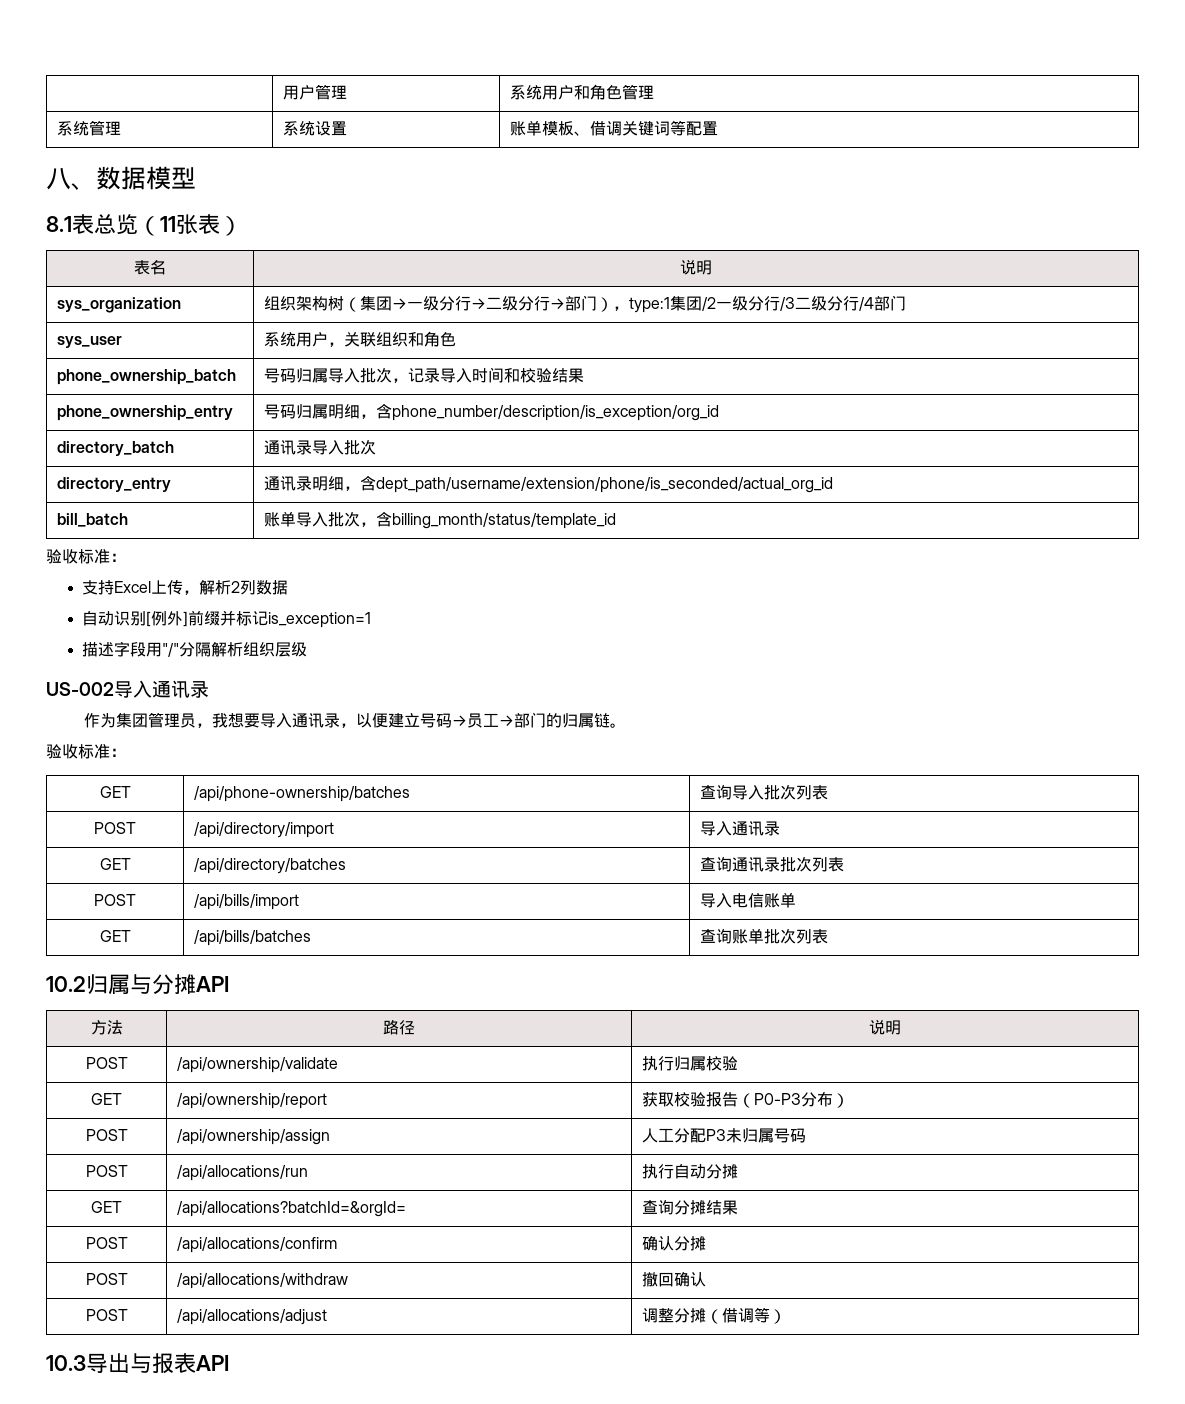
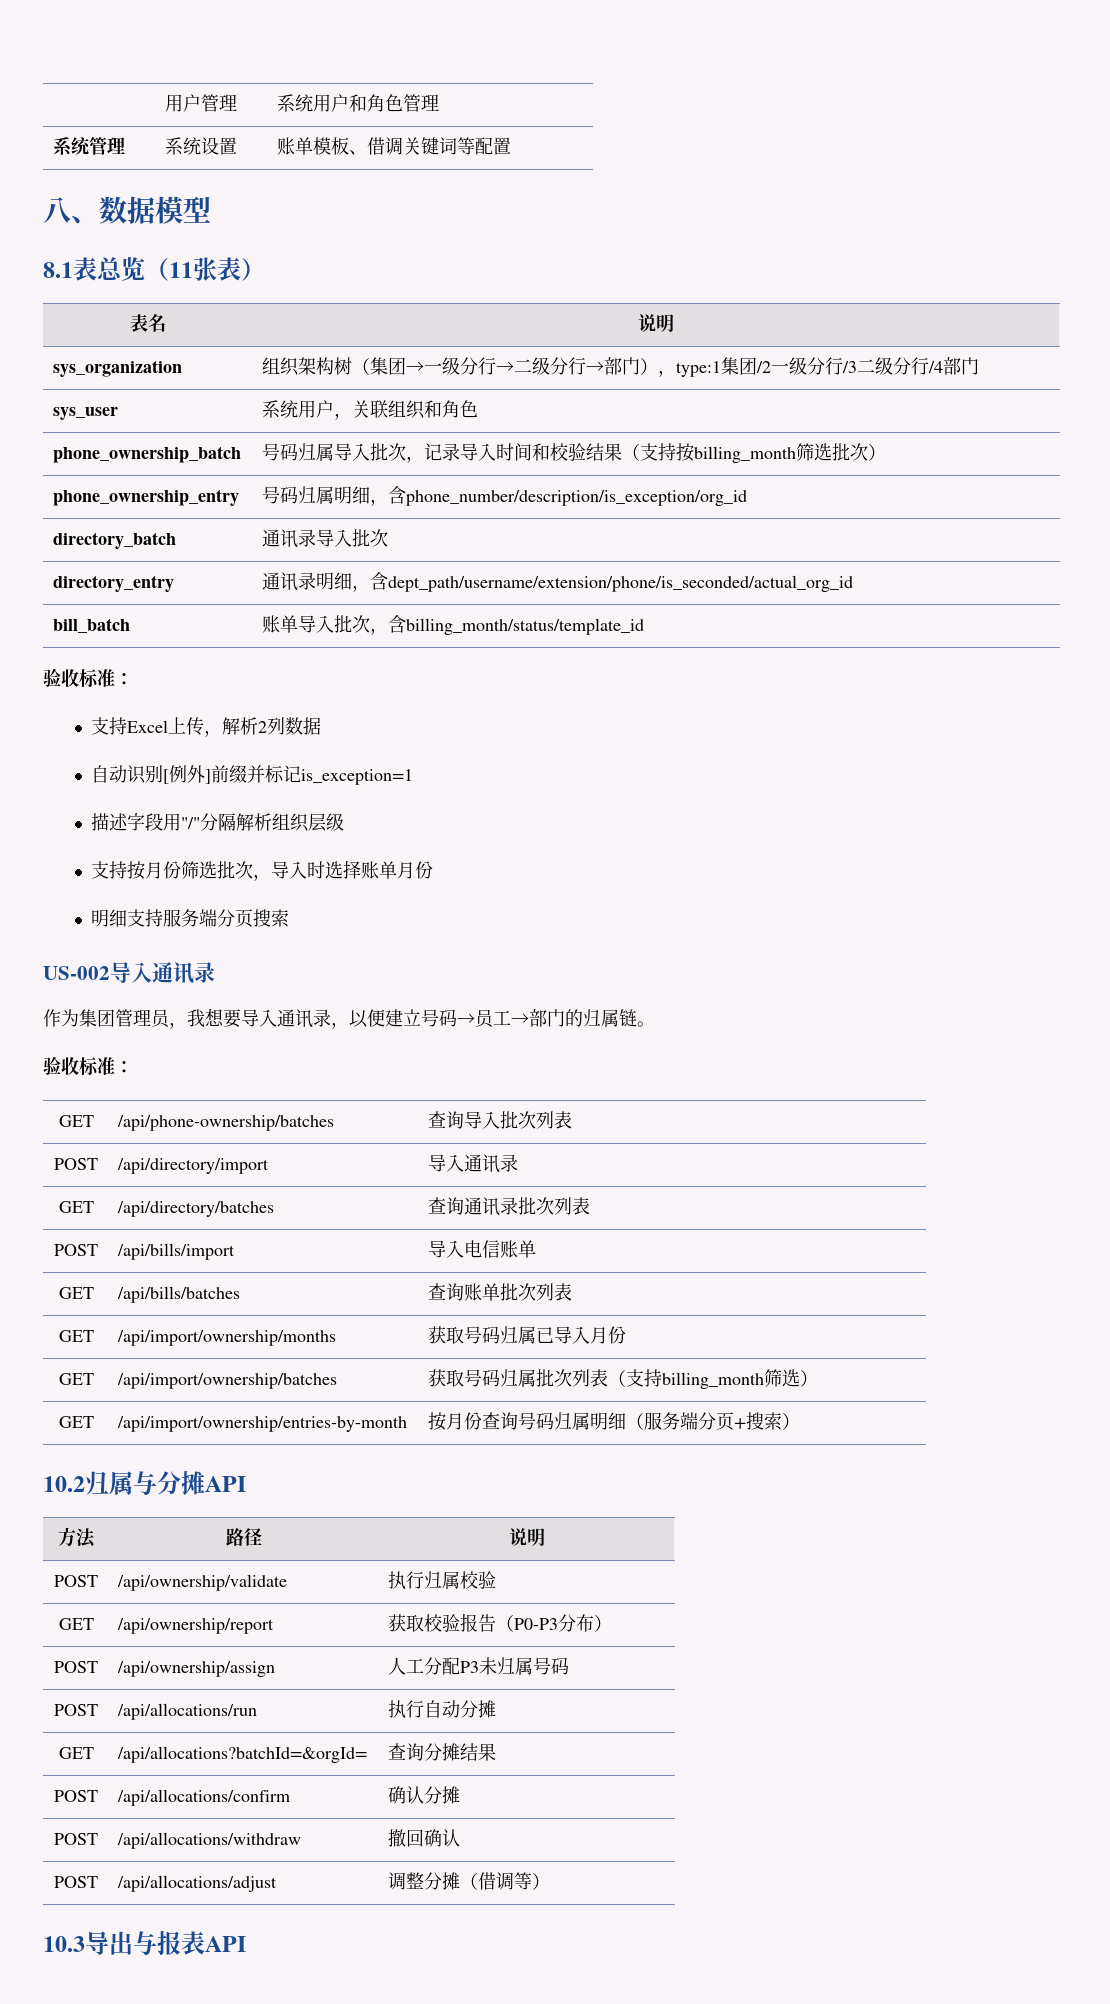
- phone_ownership_batch | 号码归属导入批次，记录导入时间和校验结果
+ phone_ownership_batch | 号码归属导入批次，记录导入时间和校验结果（支持按billing_month筛选批次）
+ 支持按月份筛选批次，导入时选择账单月份
+ 明细支持服务端分页搜索
+ GET | /api/import/ownership/months | 获取号码归属已导入月份
+ GET | /api/import/ownership/batches | 获取号码归属批次列表（支持billing_month筛选）
+ GET | /api/import/ownership/entries-by-month | 按月份查询号码归属明细（服务端分页+搜索）

